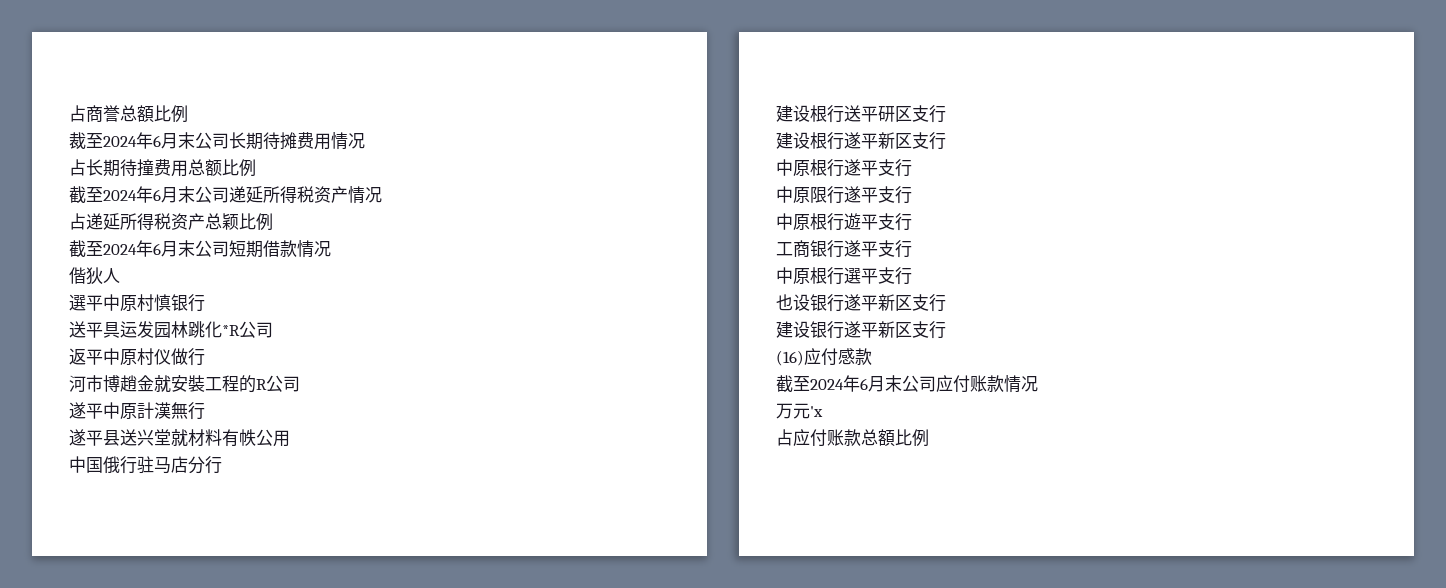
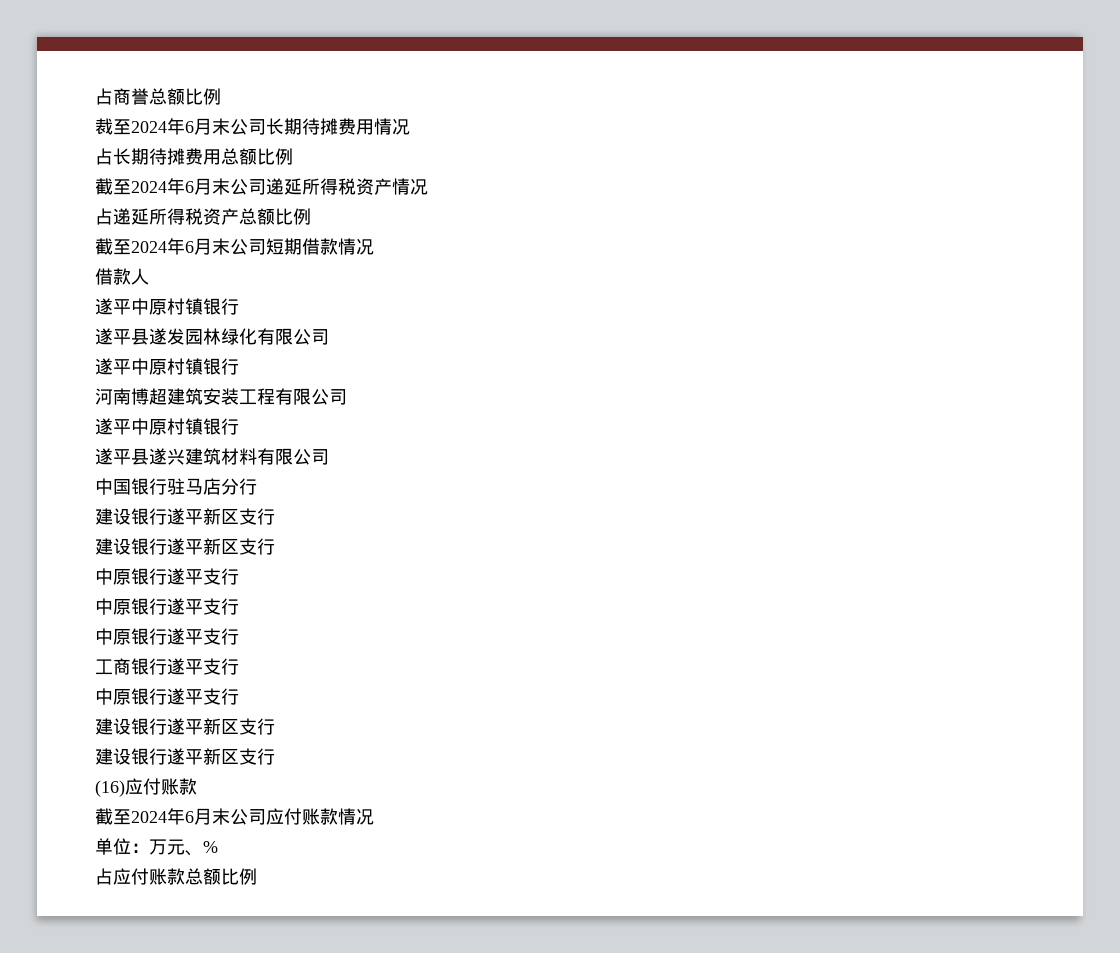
- 占商誉总額比例
+ 占商誉总额比例
- 占长期待撞费用总额比例
+ 占长期待摊费用总额比例
- 占递延所得税资产总颖比例
+ 占递延所得税资产总额比例
- 偕狄人
- 選平中原村慎银行
- 送平具运发园林跳化*R公司
- 返平中原村仪做行
- 河市博趙金就安裝工程的R公司
- 遂平中原計漢無行
- 遂平县送兴堂就材料有帙公用
+ 借款人
+ 遂平中原村镇银行
+ 遂平县遂发园林绿化有限公司
+ 遂平中原村镇银行
+ 河南博超建筑安装工程有限公司
+ 遂平中原村镇银行
+ 遂平县遂兴建筑材料有限公司
- 中国俄行驻马店分行
- 建设根行送平研区支行
- 建设根行遂平新区支行
- 中原根行遂平支行
- 中原限行遂平支行
- 中原根行遊平支行
+ 中国银行驻马店分行
+ 建设银行遂平新区支行
+ 建设银行遂平新区支行
+ 中原银行遂平支行
+ 中原银行遂平支行
+ 中原银行遂平支行
  工商银行遂平支行
- 中原根行選平支行
- 也设银行遂平新区支行
+ 中原银行遂平支行
+ 建设银行遂平新区支行
- (16)应付感款
+ (16)应付账款
- 万元'x
+ 单位：万元、%
- 占应付账款总額比例
+ 占应付账款总额比例

